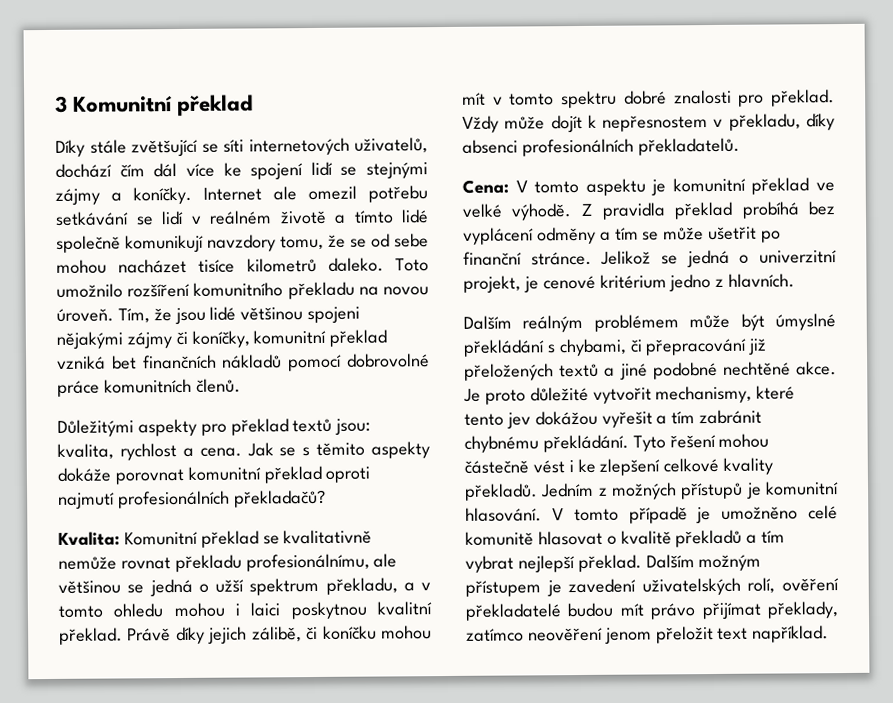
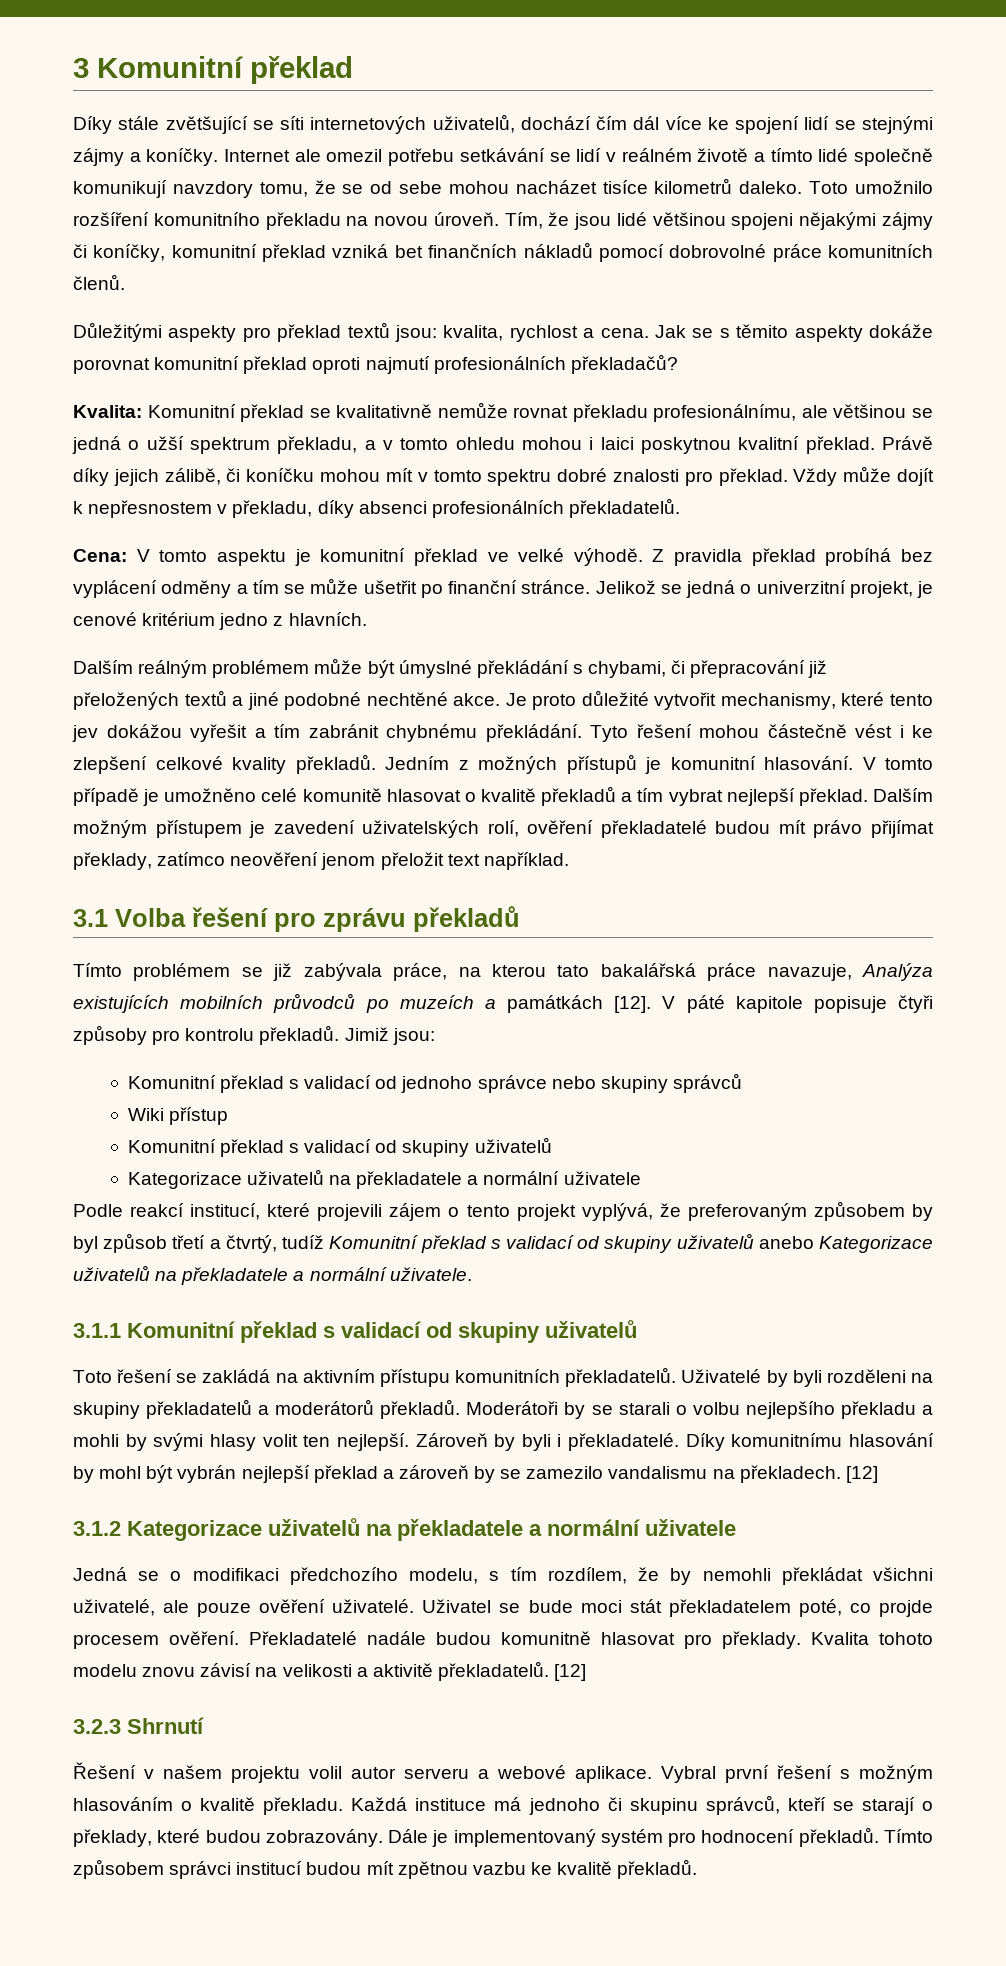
+ 3.1 Volba řešení pro zprávu překladů
+ Tímto problémem se již zabývala práce, na kterou tato bakalářská práce navazuje, Analýza existujících mobilních průvodců po muzeích a památkách [12]. V páté kapitole popisuje čtyři způsoby pro kontrolu překladů. Jimiž jsou:
+ Komunitní překlad s validací od jednoho správce nebo skupiny správců
+ Wiki přístup
+ Komunitní překlad s validací od skupiny uživatelů
+ Kategorizace uživatelů na překladatele a normální uživatele
+ Podle reakcí institucí, které projevili zájem o tento projekt vyplývá, že preferovaným způsobem by byl způsob třetí a čtvrtý, tudíž Komunitní překlad s validací od skupiny uživatelů anebo Kategorizace uživatelů na překladatele a normální uživatele.
+ 3.1.1 Komunitní překlad s validací od skupiny uživatelů
+ Toto řešení se zakládá na aktivním přístupu komunitních překladatelů. Uživatelé by byli rozděleni na skupiny překladatelů a moderátorů překladů. Moderátoři by se starali o volbu nejlepšího překladu a mohli by svými hlasy volit ten nejlepší. Zároveň by byli i překladatelé. Díky komunitnímu hlasování by mohl být vybrán nejlepší překlad a zároveň by se zamezilo vandalismu na překladech. [12]
+ 3.1.2 Kategorizace uživatelů na překladatele a normální uživatele
+ Jedná se o modifikaci předchozího modelu, s tím rozdílem, že by nemohli překládat všichni uživatelé, ale pouze ověření uživatelé. Uživatel se bude moci stát překladatelem poté, co projde procesem ověření. Překladatelé nadále budou komunitně hlasovat pro překlady. Kvalita tohoto modelu znovu závisí na velikosti a aktivitě překladatelů. [12]
+ 3.2.3 Shrnutí
+ Řešení v našem projektu volil autor serveru a webové aplikace. Vybral první řešení s možným hlasováním o kvalitě překladu. Každá instituce má jednoho či skupinu správců, kteří se starají o překlady, které budou zobrazovány. Dále je implementovaný systém pro hodnocení překladů. Tímto způsobem správci institucí budou mít zpětnou vazbu ke kvalitě překladů.

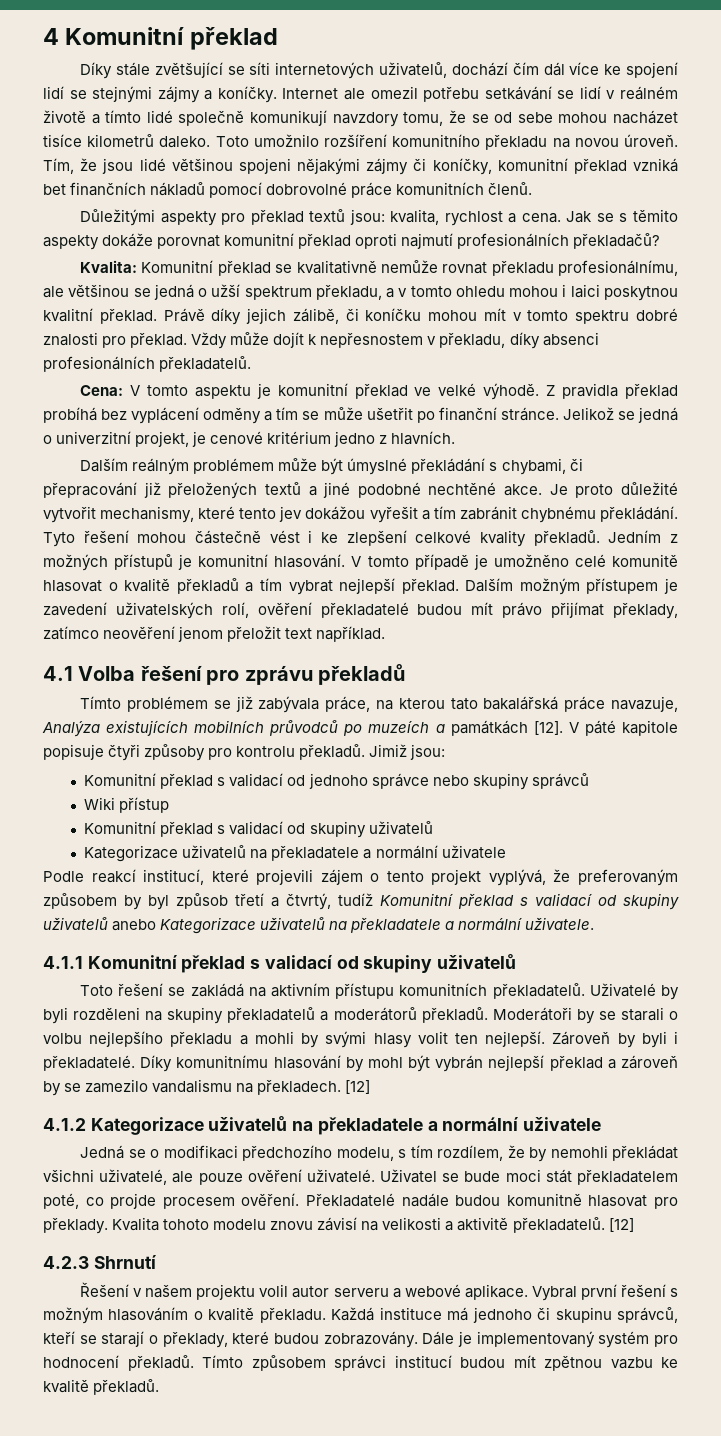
- 3 Komunitní překlad
+ 4 Komunitní překlad
- 3.1 Volba řešení pro zprávu překladů
+ 4.1 Volba řešení pro zprávu překladů
- 3.1.1 Komunitní překlad s validací od skupiny uživatelů
+ 4.1.1 Komunitní překlad s validací od skupiny uživatelů
- 3.1.2 Kategorizace uživatelů na překladatele a normální uživatele
+ 4.1.2 Kategorizace uživatelů na překladatele a normální uživatele
- 3.2.3 Shrnutí
+ 4.2.3 Shrnutí

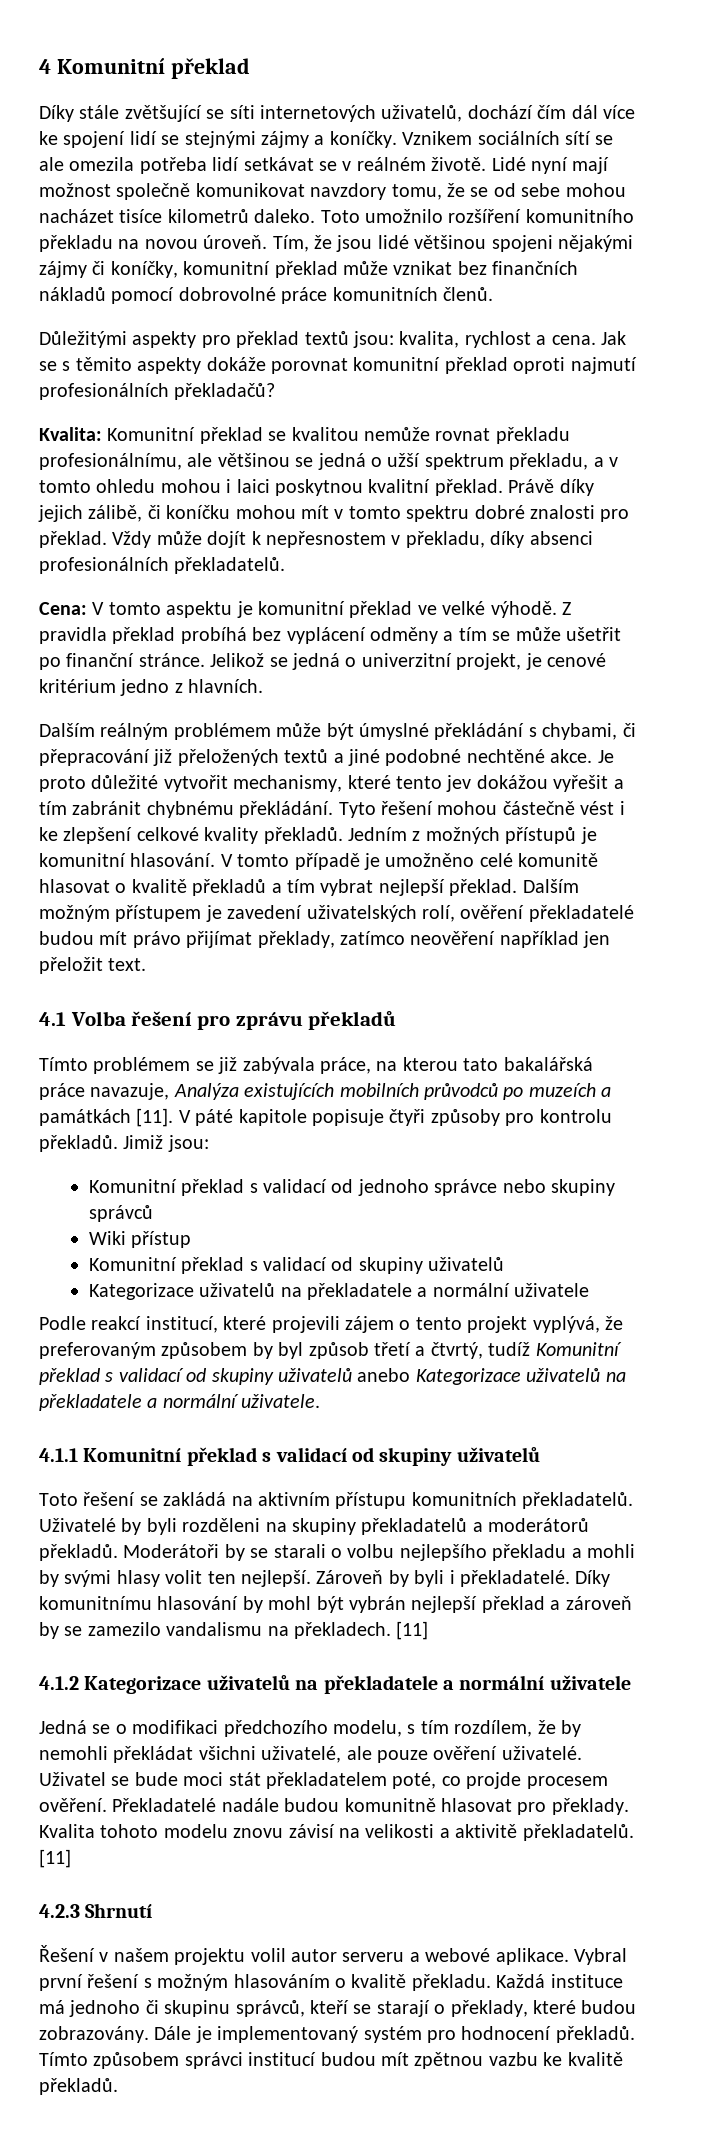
- Internet ale omezil potřebu setkávání se lidí v reálném životě a tímto lidé společně komunikují navzdory tomu, že se od sebe mohou nacházet tisíce kilometrů daleko.
+ Vznikem sociálních sítí se ale omezila potřeba lidí setkávat se v reálném životě. Lidé nyní mají možnost společně komunikovat navzdory tomu, že se od sebe mohou nacházet tisíce kilometrů daleko.
- Tím, že jsou lidé většinou spojeni nějakými zájmy či koníčky, komunitní překlad vzniká bet finančních nákladů pomocí dobrovolné práce komunitních členů.
+ Tím, že jsou lidé většinou spojeni nějakými zájmy či koníčky, komunitní překlad může vznikat bez finančních nákladů pomocí dobrovolné práce komunitních členů.
- Kvalita: Komunitní překlad se kvalitativně nemůže rovnat překladu profesionálnímu, ale většinou se jedná o užší spektrum překladu, a v tomto ohledu mohou i laici poskytnou kvalitní překlad.
+ Kvalita: Komunitní překlad se kvalitou nemůže rovnat překladu profesionálnímu, ale většinou se jedná o užší spektrum překladu, a v tomto ohledu mohou i laici poskytnou kvalitní překlad.
- Dalším možným přístupem je zavedení uživatelských rolí, ověření překladatelé budou mít právo přijímat překlady, zatímco neověření jenom přeložit text například.
+ Dalším možným přístupem je zavedení uživatelských rolí, ověření překladatelé budou mít právo přijímat překlady, zatímco neověření například jen přeložit text.
- Tímto problémem se již zabývala práce, na kterou tato bakalářská práce navazuje, Analýza existujících mobilních průvodců po muzeích a památkách [12].
+ Tímto problémem se již zabývala práce, na kterou tato bakalářská práce navazuje, Analýza existujících mobilních průvodců po muzeích a památkách [11].
- Díky komunitnímu hlasování by mohl být vybrán nejlepší překlad a zároveň by se zamezilo vandalismu na překladech. [12]
+ Díky komunitnímu hlasování by mohl být vybrán nejlepší překlad a zároveň by se zamezilo vandalismu na překladech. [11]
- Kvalita tohoto modelu znovu závisí na velikosti a aktivitě překladatelů. [12]
+ Kvalita tohoto modelu znovu závisí na velikosti a aktivitě překladatelů. [11]

